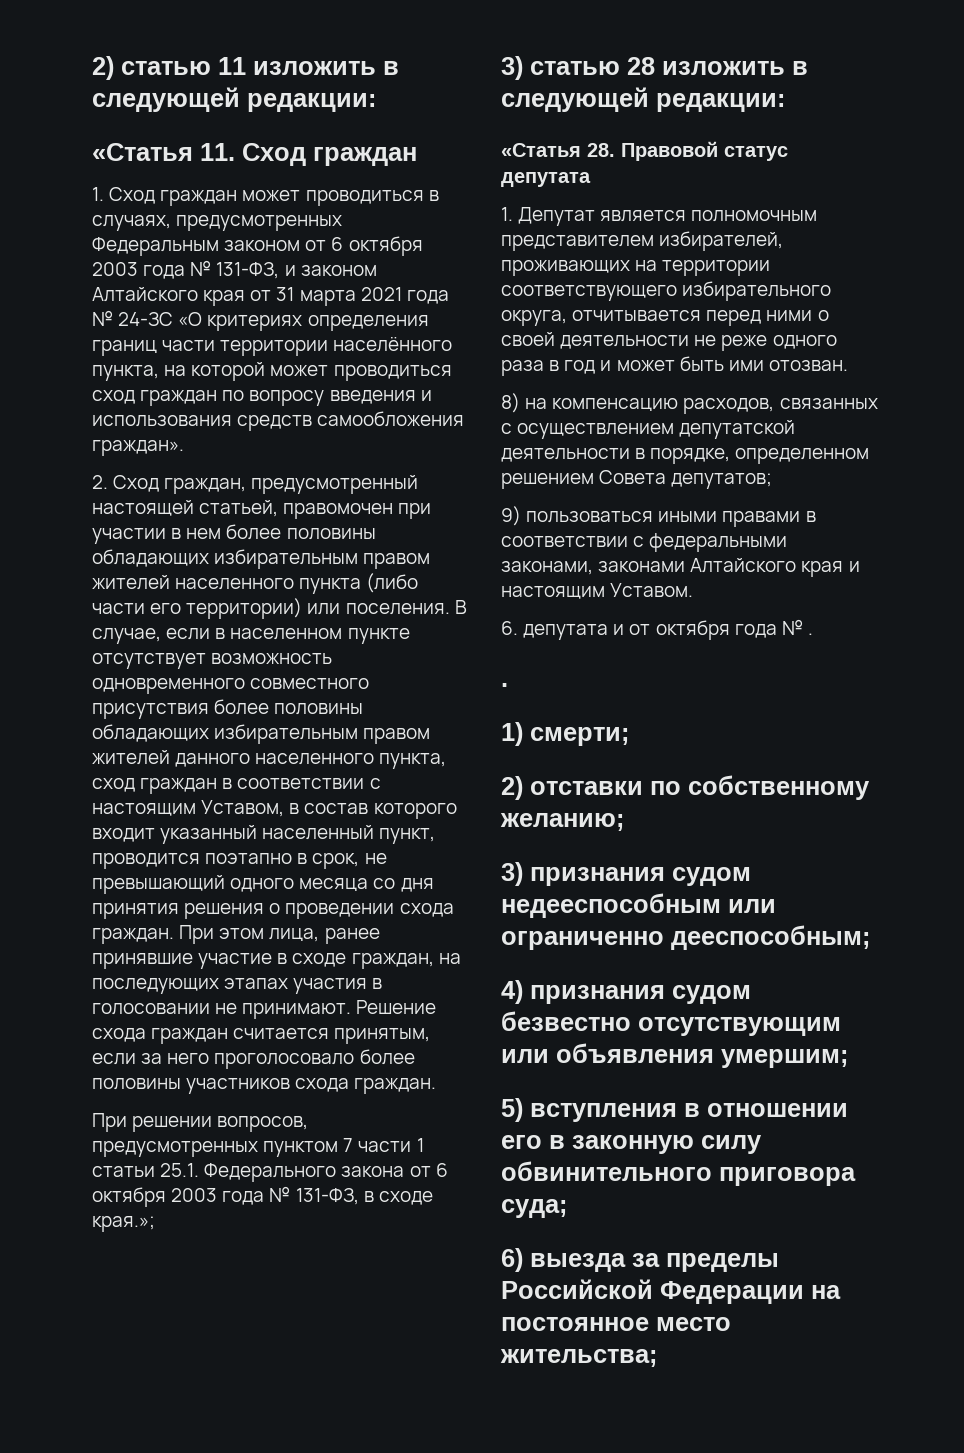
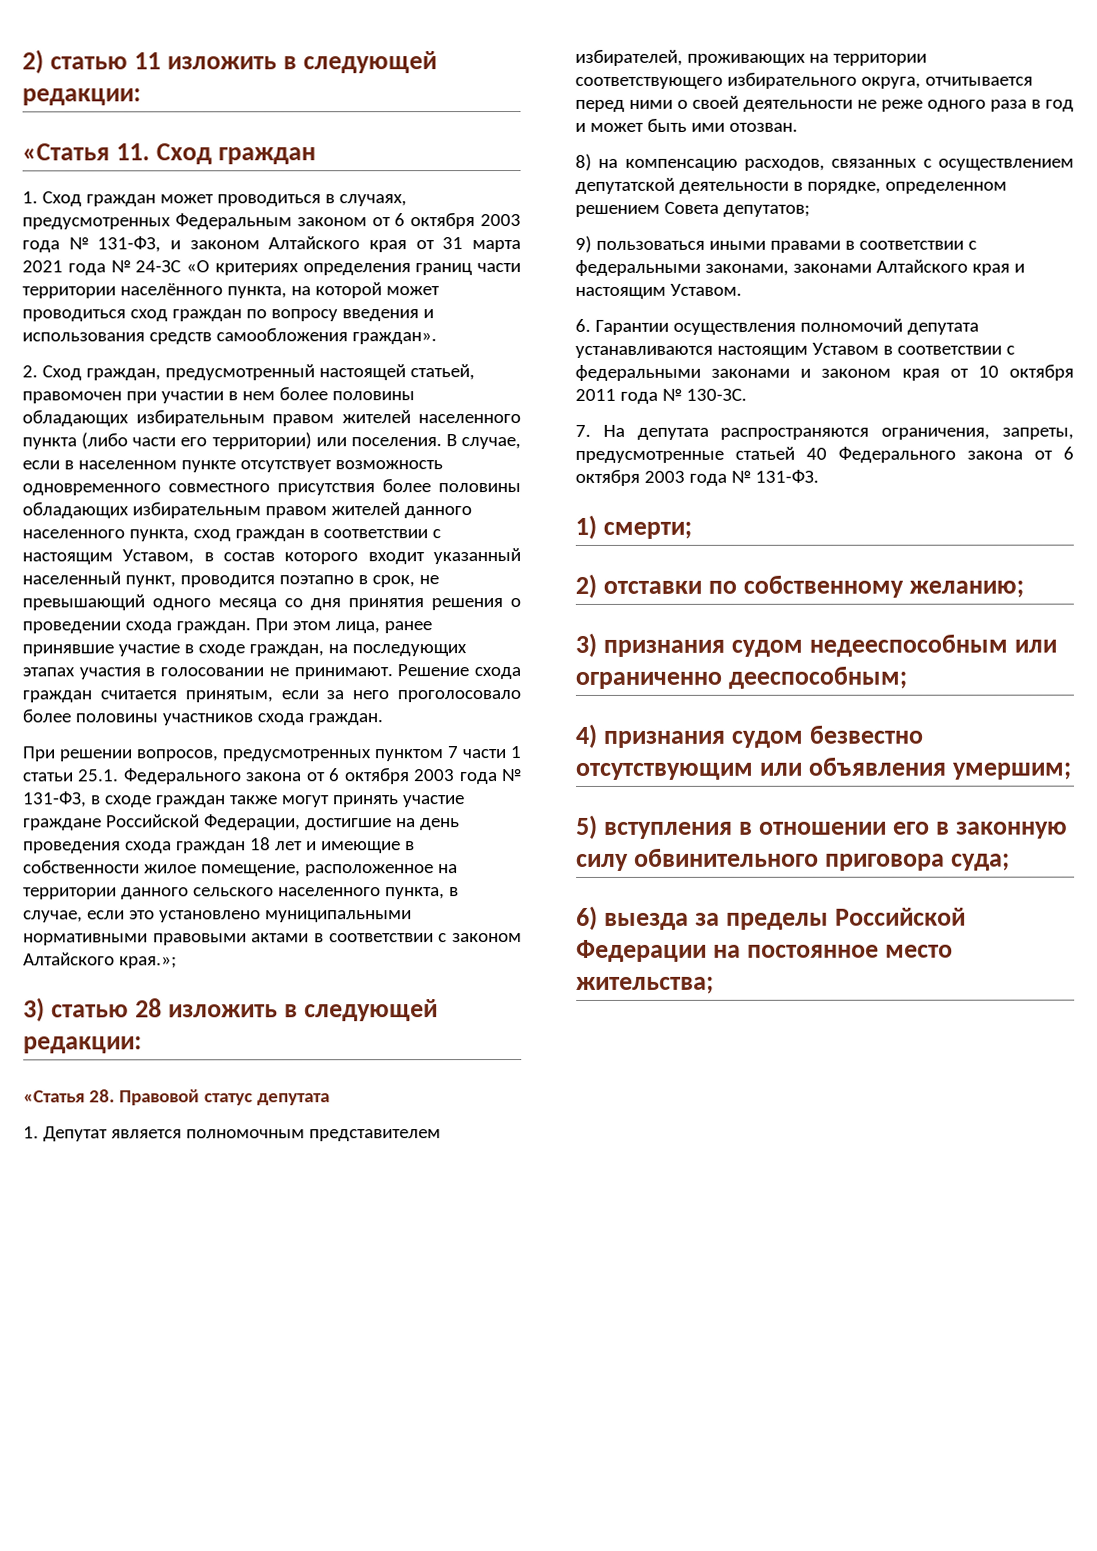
- При решении вопросов, предусмотренных пунктом 7 части 1 статьи 25.1. Федерального закона от 6 октября 2003 года № 131-ФЗ, в сходе края.»;
+ При решении вопросов, предусмотренных пунктом 7 части 1 статьи 25.1. Федерального закона от 6 октября 2003 года № 131-ФЗ, в сходе граждан также могут принять участие граждане Российской Федерации, достигшие на день проведения схода граждан 18 лет и имеющие в собственности жилое помещение, расположенное на территории данного сельского населенного пункта, в случае, если это установлено муниципальными нормативными правовыми актами в соответствии с законом Алтайского края.»;
- 6. депутата и от октября года № .
- .
+ 6. Гарантии осуществления полномочий депутата устанавливаются настоящим Уставом в соответствии с федеральными законами и законом края от 10 октября 2011 года № 130-ЗС.
+ 7. На депутата распространяются ограничения, запреты, предусмотренные статьей 40 Федерального закона от 6 октября 2003 года № 131-ФЗ.

